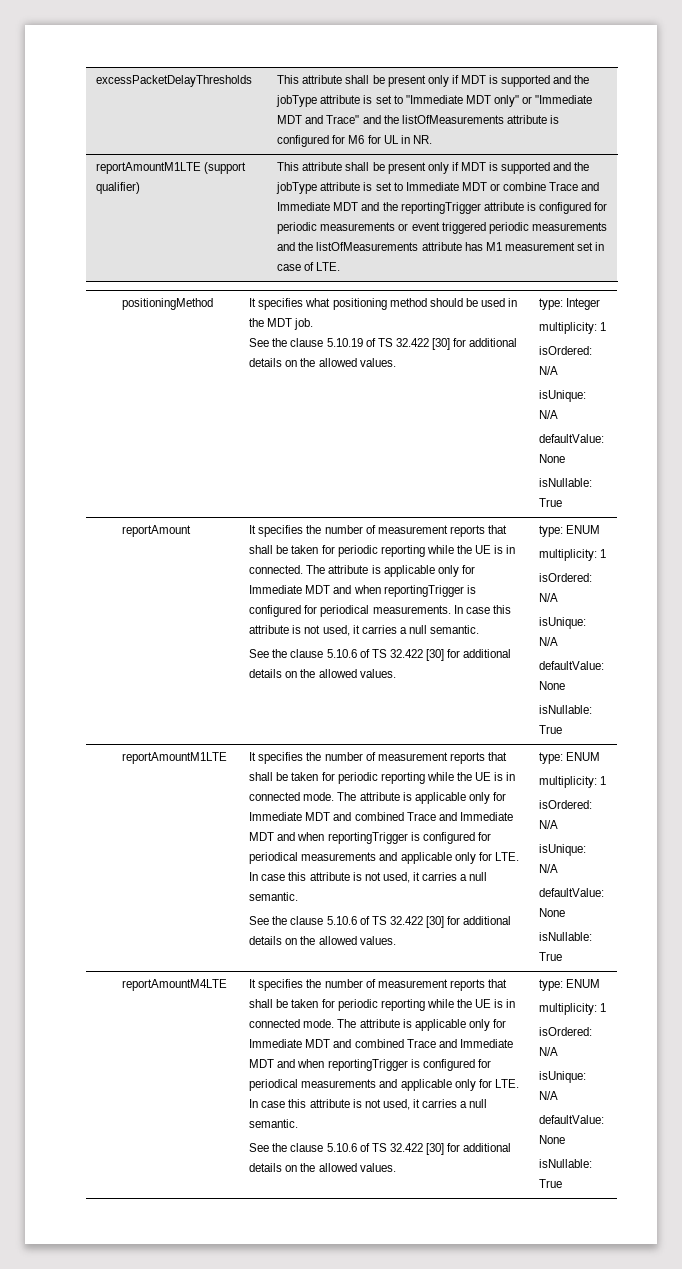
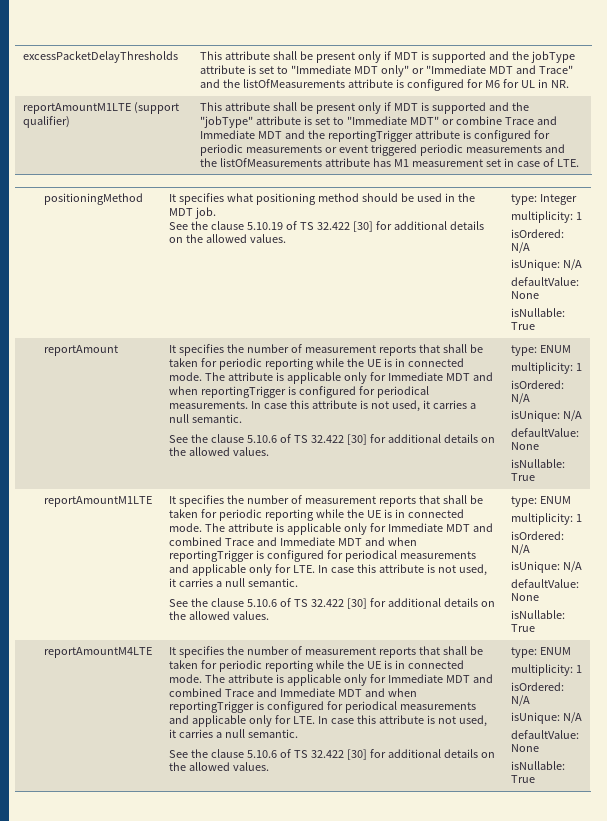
- This attribute shall be present only if MDT is supported and the jobType attribute is set to Immediate MDT or combine Trace and Immediate MDT and the reportingTrigger attribute is configured for periodic measurements or event triggered periodic measurements and the listOfMeasurements attribute has M1 measurement set in case of LTE.
+ This attribute shall be present only if MDT is supported and the "jobType" attribute is set to "Immediate MDT" or combine Trace and Immediate MDT and the reportingTrigger attribute is configured for periodic measurements or event triggered periodic measurements and the listOfMeasurements attribute has M1 measurement set in case of LTE.
- reportAmount | It specifies the number of measurement reports that shall be taken for periodic reporting while the UE is in connected.
+ reportAmount | It specifies the number of measurement reports that shall be taken for periodic reporting while the UE is in connected mode.

